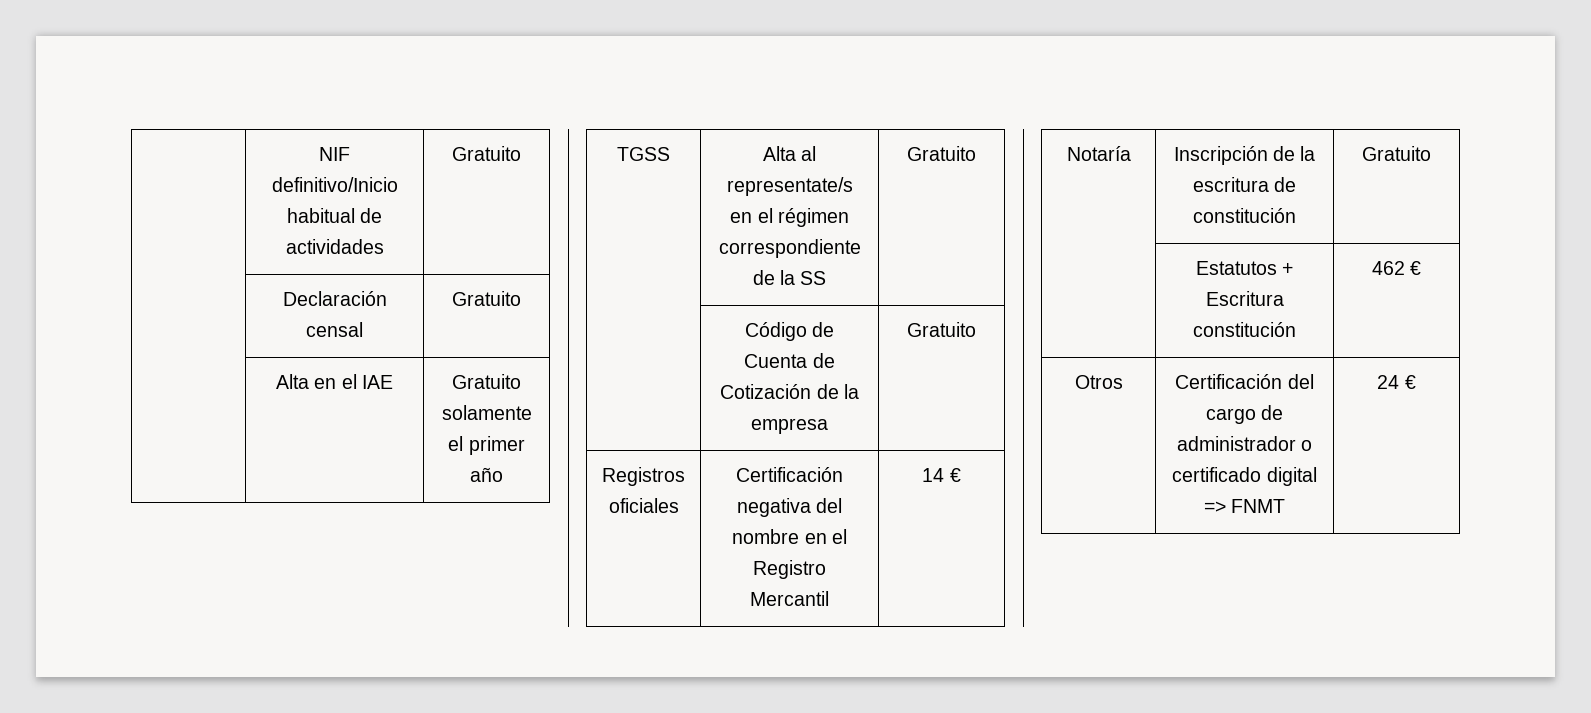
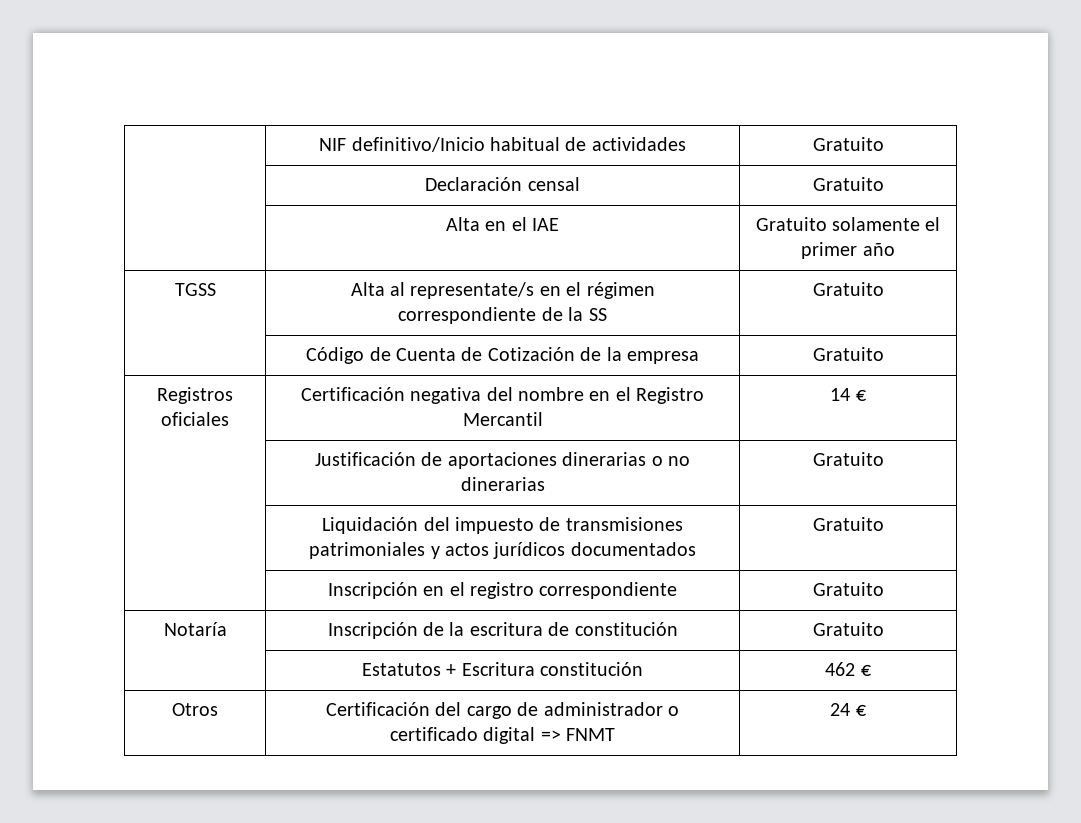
+ | Justificación de aportaciones dinerarias o no dinerarias | Gratuito
+ | Liquidación del impuesto de transmisiones patrimoniales y actos jurídicos documentados | Gratuito
+ | Inscripción en el registro correspondiente | Gratuito

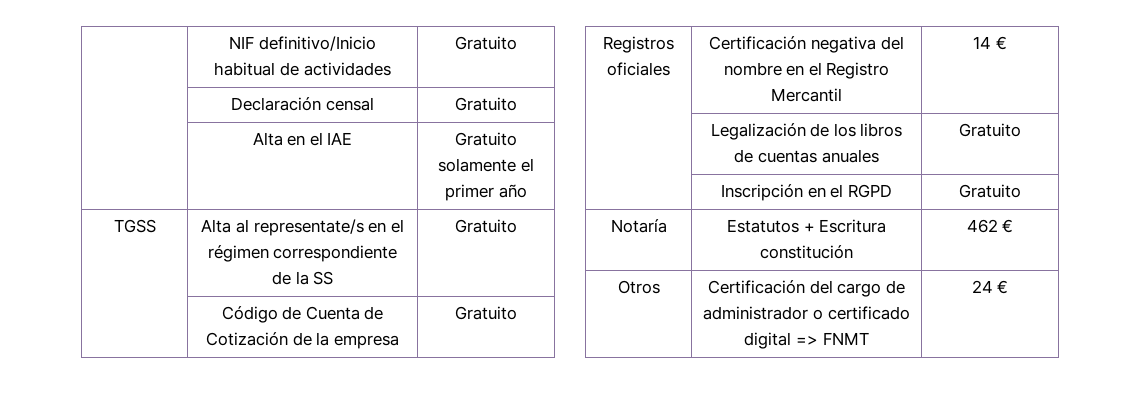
- | Justificación de aportaciones dinerarias o no dinerarias | Gratuito
- | Liquidación del impuesto de transmisiones patrimoniales y actos jurídicos documentados | Gratuito
+ | Legalización de los libros de cuentas anuales | Gratuito
- | Inscripción en el registro correspondiente | Gratuito
+ | Inscripción en el RGPD | Gratuito
- Notaría | Inscripción de la escritura de constitución | Gratuito
- | Estatutos + Escritura constitución | 462 €
+ Notaría | Estatutos + Escritura constitución | 462 €

